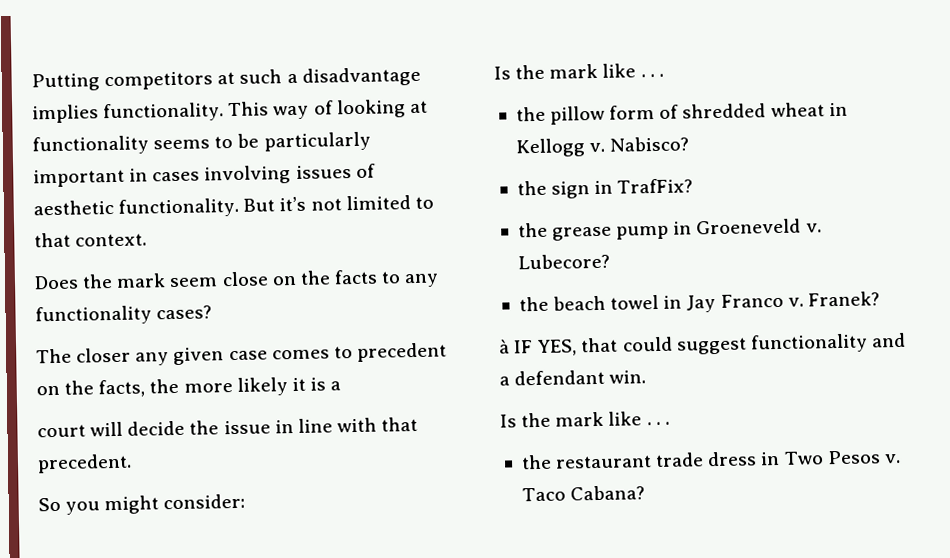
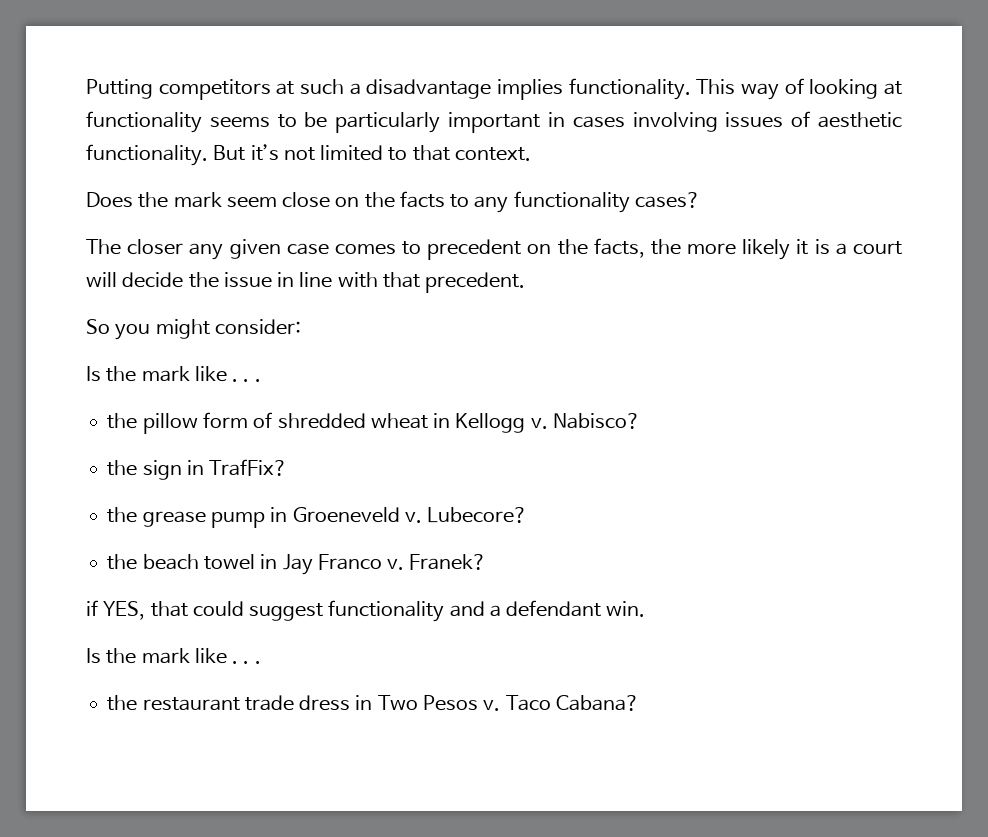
- The closer any given case comes to precedent on the facts, the more likely it is a
- court will decide the issue in line with that precedent.
+ The closer any given case comes to precedent on the facts, the more likely it is a court will decide the issue in line with that precedent.
- à IF YES, that could suggest functionality and a defendant win.
+ if YES, that could suggest functionality and a defendant win.

